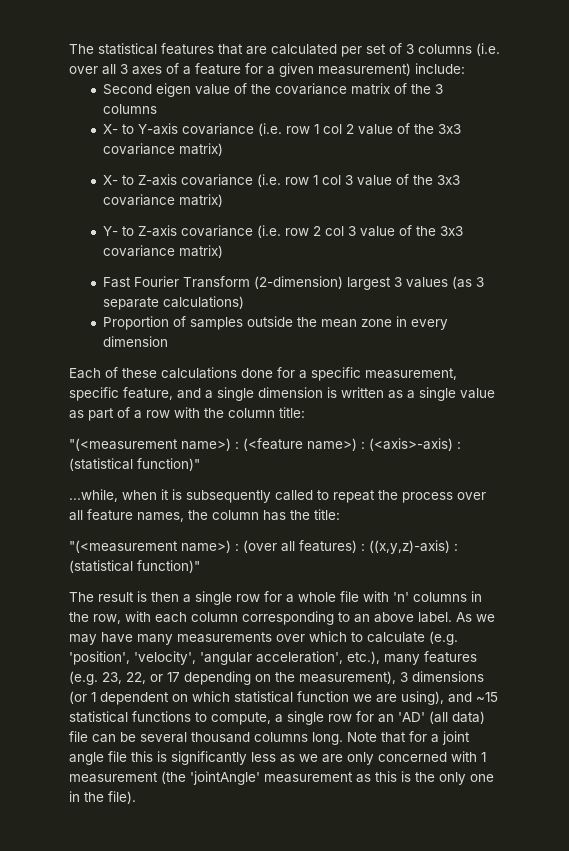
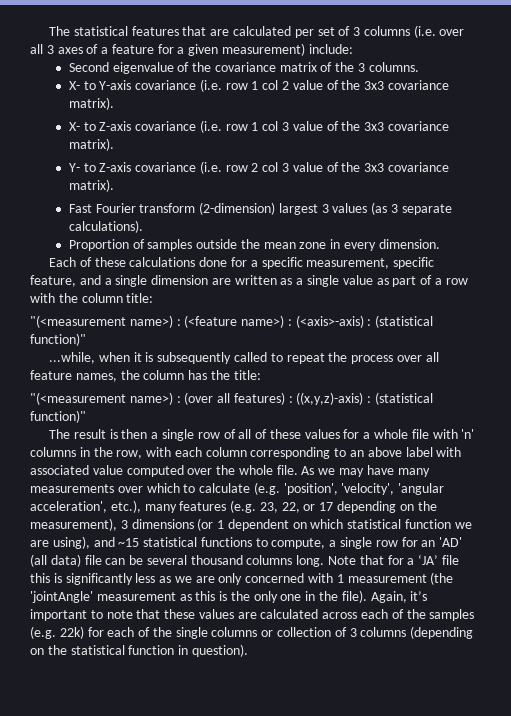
- Second eigen value of the covariance matrix of the 3 columns
+ Second eigenvalue of the covariance matrix of the 3 columns.
- X- to Y-axis covariance (i.e. row 1 col 2 value of the 3x3 covariance matrix)
+ X- to Y-axis covariance (i.e. row 1 col 2 value of the 3x3 covariance matrix).
- X- to Z-axis covariance (i.e. row 1 col 3 value of the 3x3 covariance matrix)
+ X- to Z-axis covariance (i.e. row 1 col 3 value of the 3x3 covariance matrix).
- Y- to Z-axis covariance (i.e. row 2 col 3 value of the 3x3 covariance matrix)
+ Y- to Z-axis covariance (i.e. row 2 col 3 value of the 3x3 covariance matrix).
- Fast Fourier Transform (2-dimension) largest 3 values (as 3 separate calculations)
+ Fast Fourier transform (2-dimension) largest 3 values (as 3 separate calculations).
- Proportion of samples outside the mean zone in every dimension
+ Proportion of samples outside the mean zone in every dimension.
- Each of these calculations done for a specific measurement, specific feature, and a single dimension is written as a single value as part of a row with the column title:
+ Each of these calculations done for a specific measurement, specific feature, and a single dimension are written as a single value as part of a row with the column title:
- The result is then a single row for a whole file with 'n' columns in the row, with each column corresponding to an above label.
+ The result is then a single row of all of these values for a whole file with 'n' columns in the row, with each column corresponding to an above label with associated value computed over the whole file.
- Note that for a joint angle file this is significantly less as we are only concerned with 1 measurement (the 'jointAngle' measurement as this is the only one in the file).
+ Note that for a ‘JA’ file this is significantly less as we are only concerned with 1 measurement (the 'jointAngle' measurement as this is the only one in the file).
+ Again, it’s important to note that these values are calculated across each of the samples (e.g. 22k) for each of the single columns or collection of 3 columns (depending on the statistical function in question).

